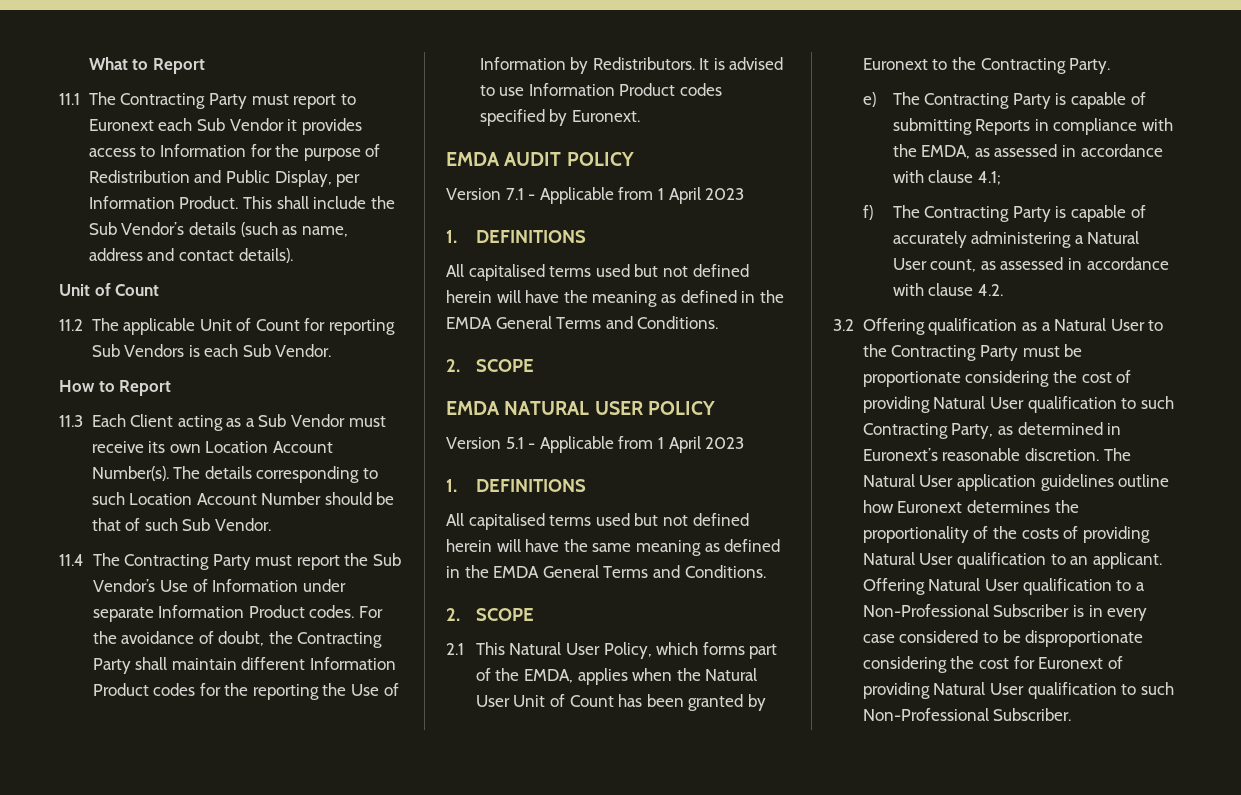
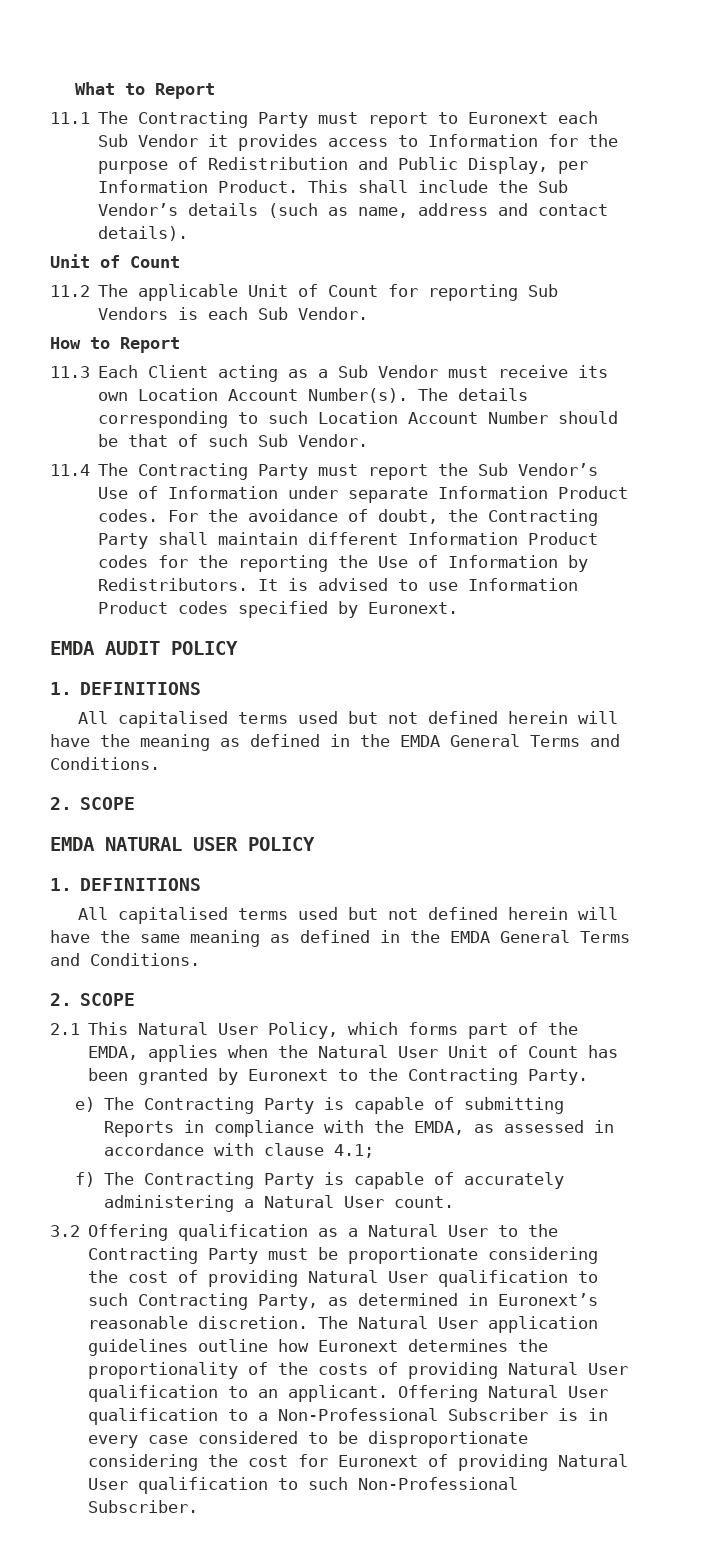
- Version 7.1 - Applicable from 1 April 2023
- Version 5.1 - Applicable from 1 April 2023
- f) The Contracting Party is capable of accurately administering a Natural User count, as assessed in accordance with clause 4.2.
+ f) The Contracting Party is capable of accurately administering a Natural User count.

